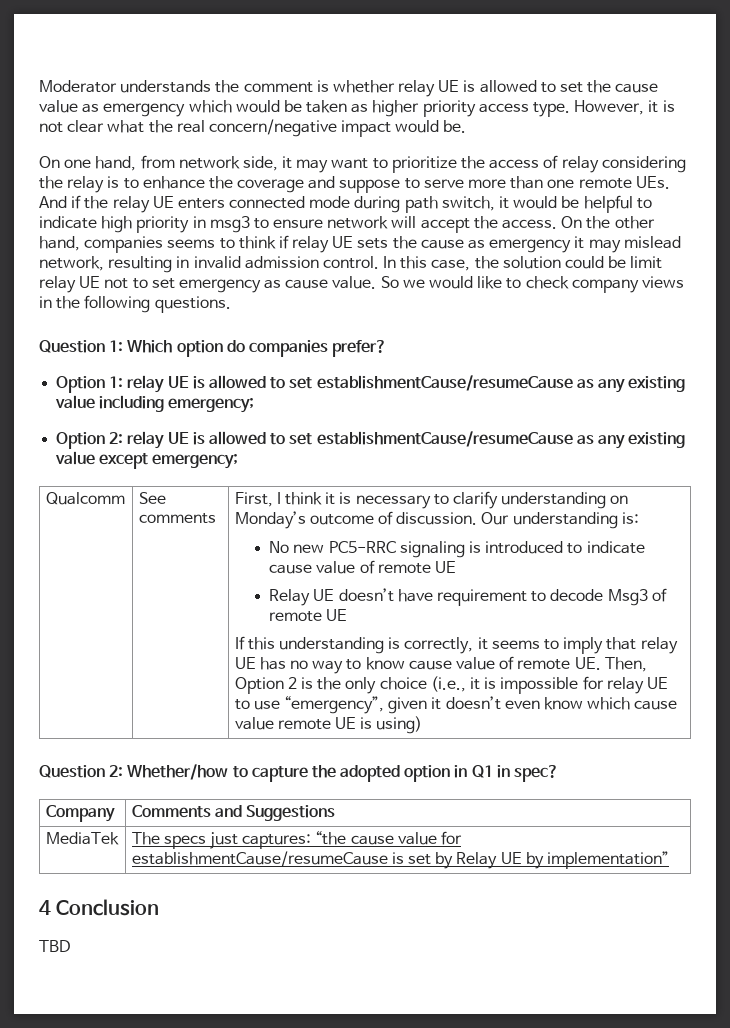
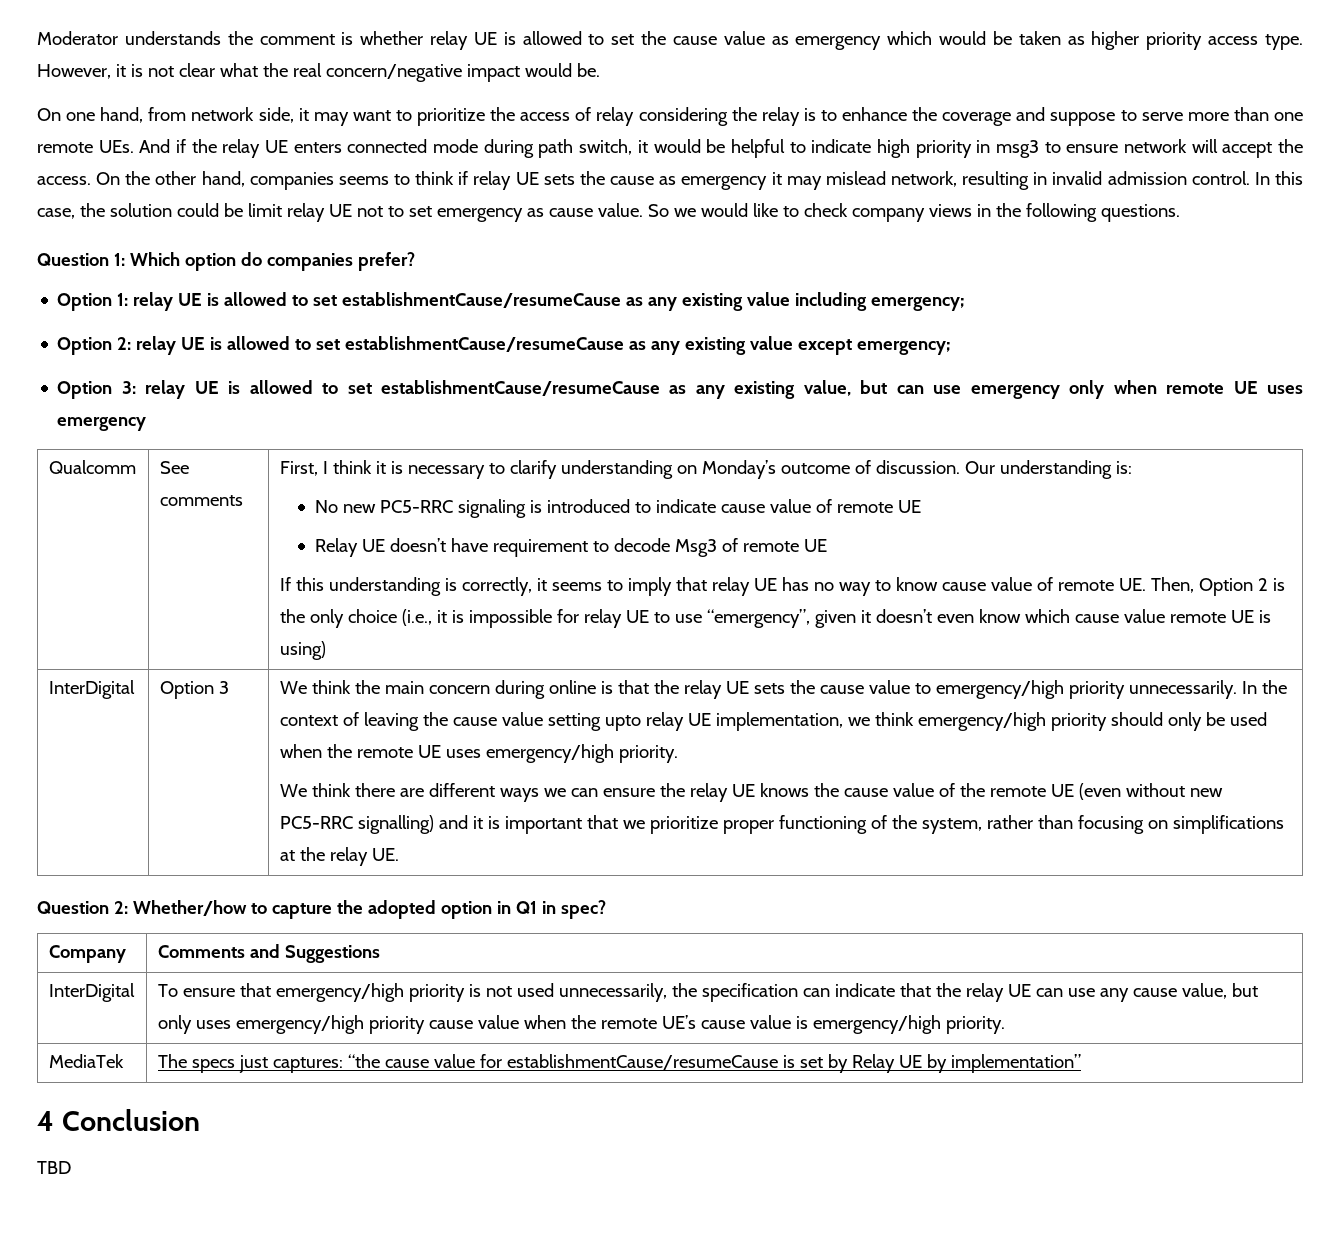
+ Option 3: relay UE is allowed to set establishmentCause/resumeCause as any existing value, but can use emergency only when remote UE uses emergency
+ InterDigital | Option 3 | We think the main concern during online is that the relay UE sets the cause value to emergency/high priority unnecessarily. In the context of leaving the cause value setting upto relay UE implementation, we think emergency/high priority should only be used when the remote UE uses emergency/high priority.
+ We think there are different ways we can ensure the relay UE knows the cause value of the remote UE (even without new PC5-RRC signalling) and it is important that we prioritize proper functioning of the system, rather than focusing on simplifications at the relay UE.
+ InterDigital | To ensure that emergency/high priority is not used unnecessarily, the specification can indicate that the relay UE can use any cause value, but only uses emergency/high priority cause value when the remote UE’s cause value is emergency/high priority.

